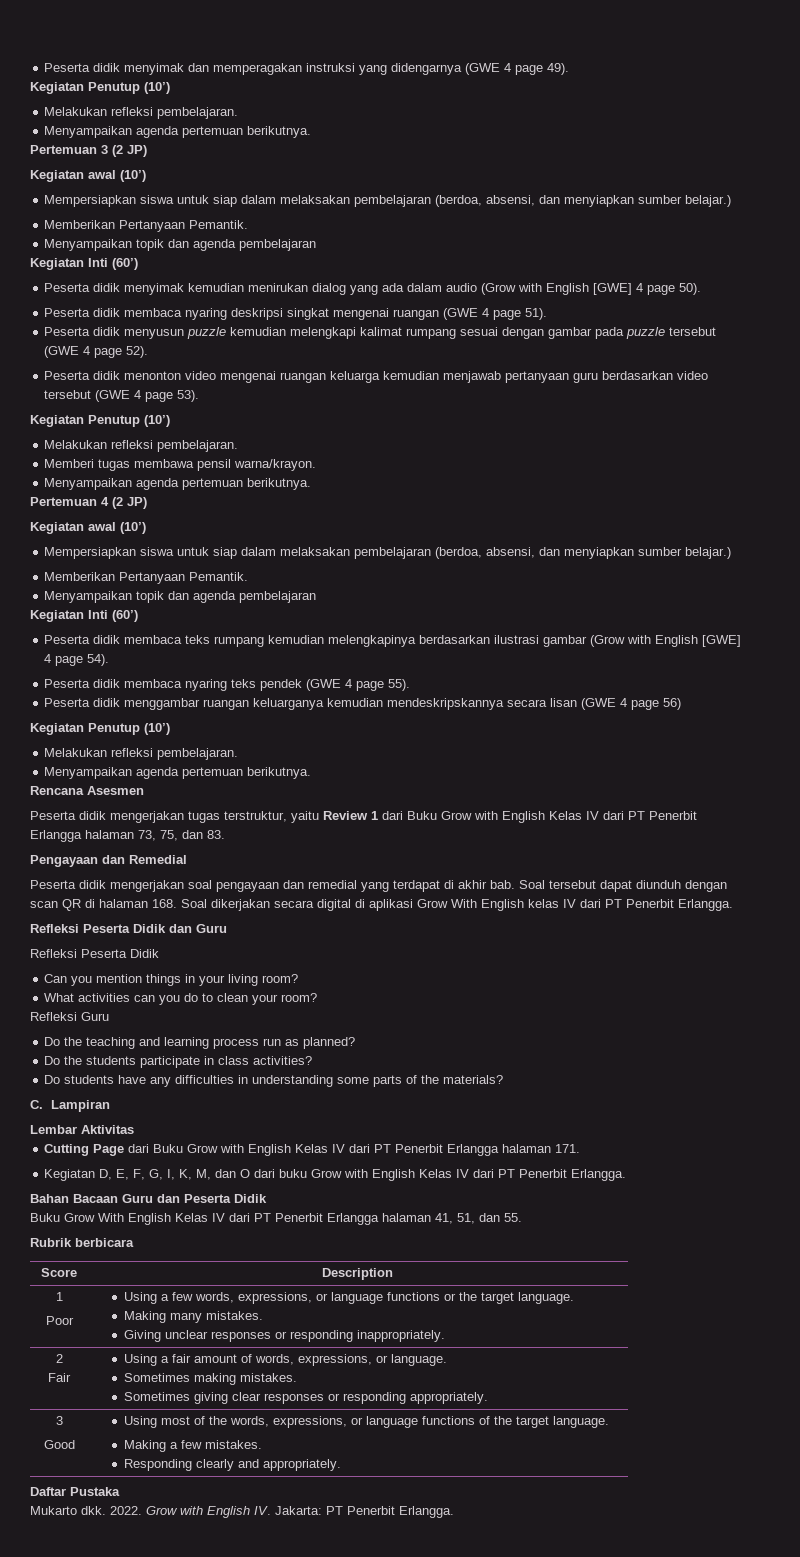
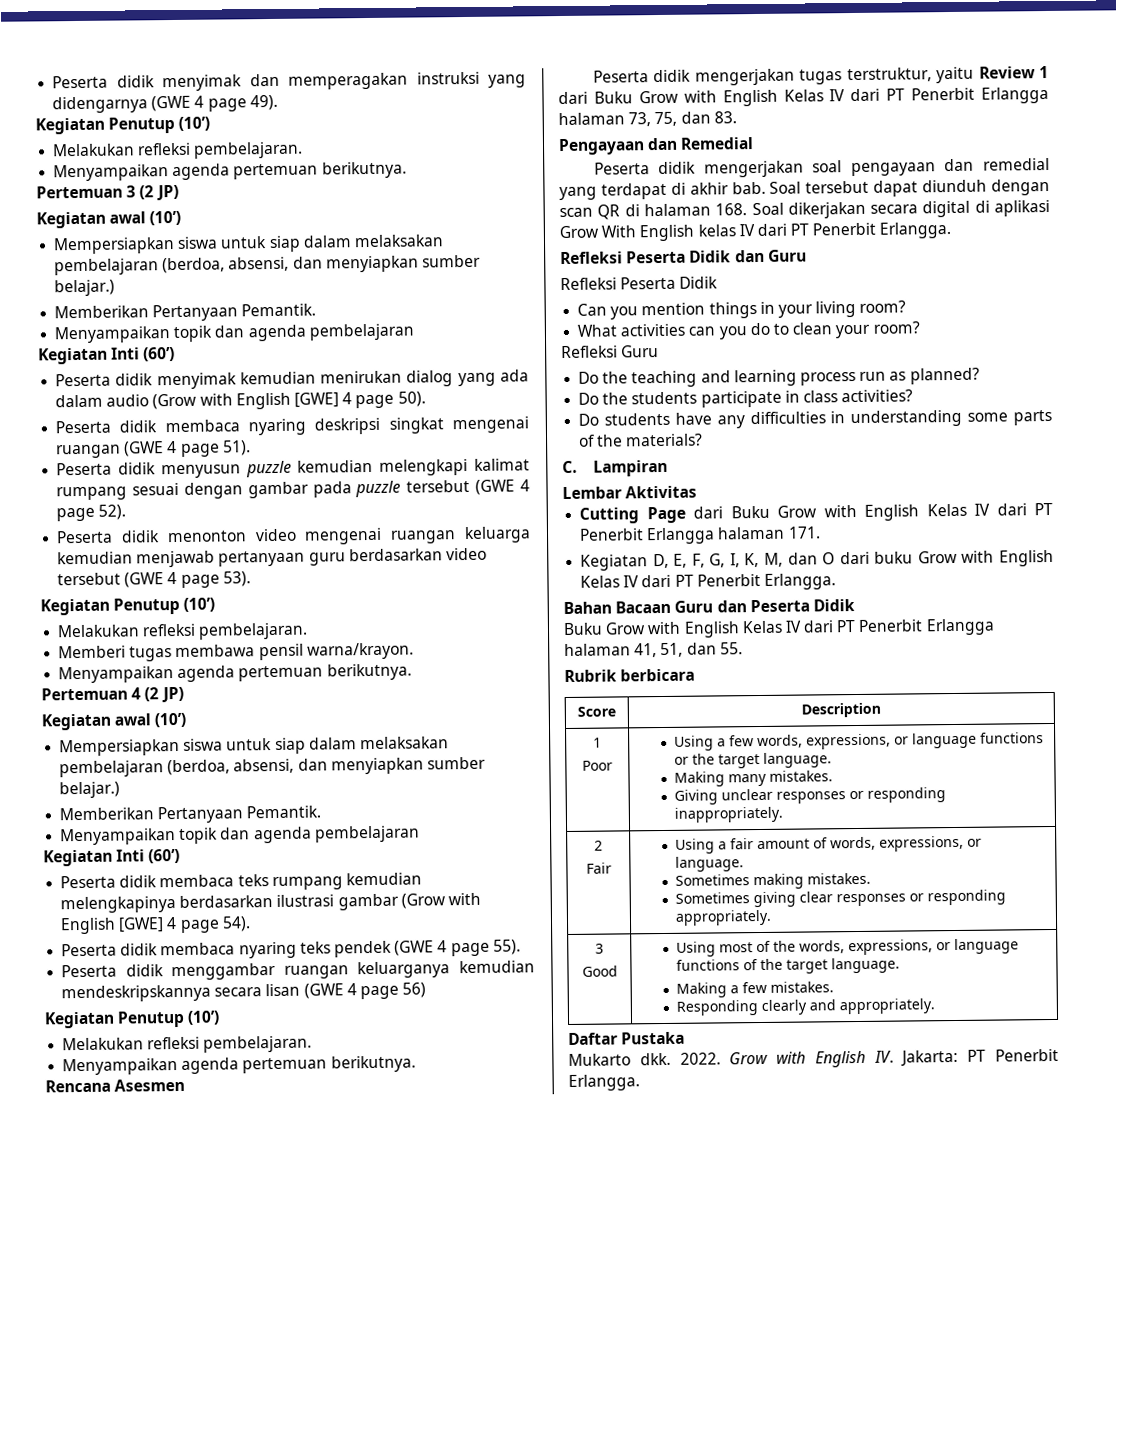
- Buku Grow With English Kelas IV dari PT Penerbit Erlangga halaman 41, 51, dan 55.
+ Buku Grow with English Kelas IV dari PT Penerbit Erlangga halaman 41, 51, dan 55.

